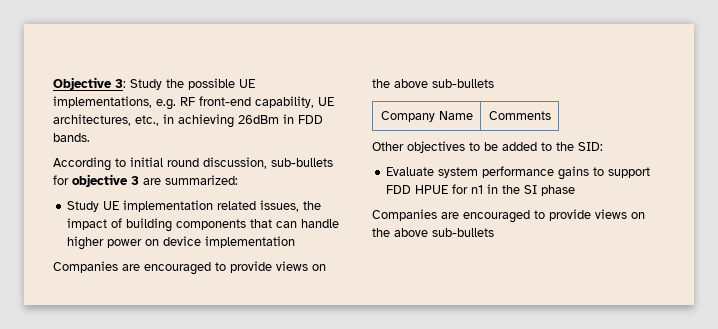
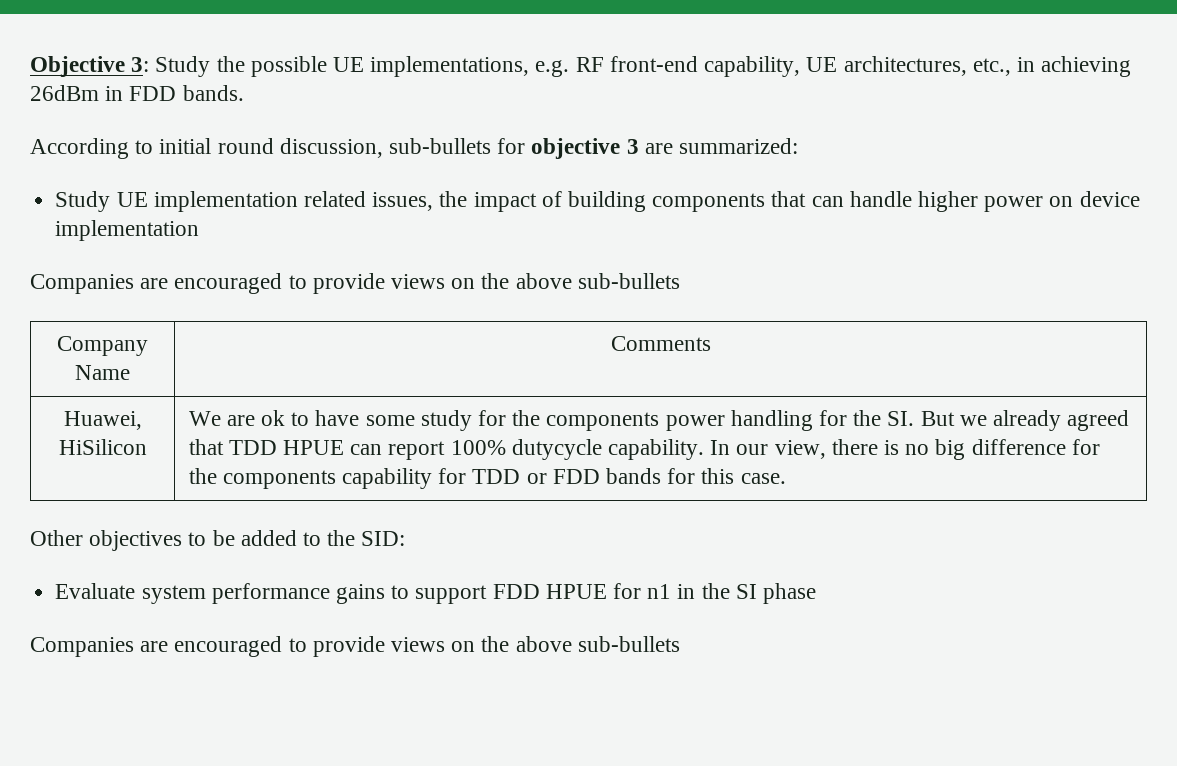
+ Huawei, HiSilicon | We are ok to have some study for the components power handling for the SI. But we already agreed that TDD HPUE can report 100% dutycycle capability. In our view, there is no big difference for the components capability for TDD or FDD bands for this case.

